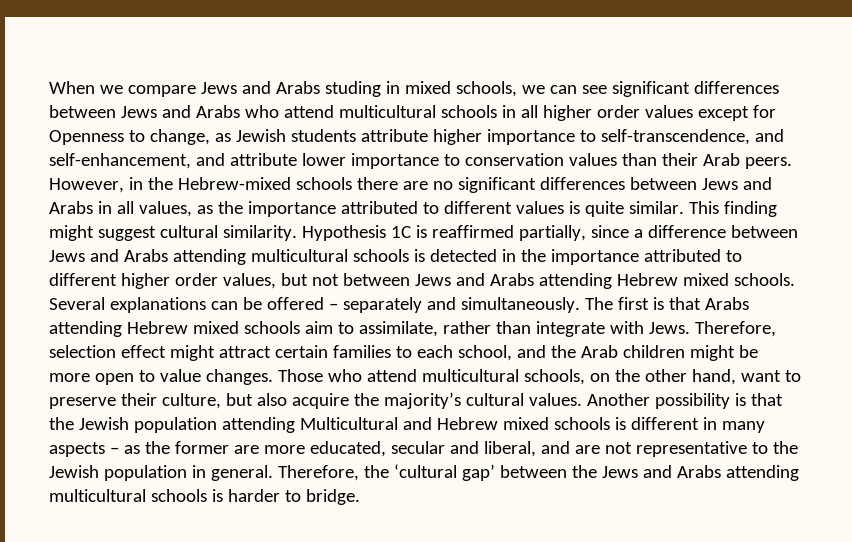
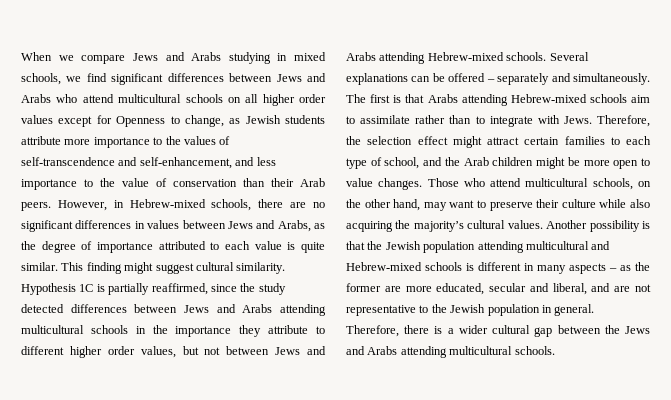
- When we compare Jews and Arabs studing in mixed schools, we can see significant differences between Jews and Arabs who attend multicultural schools in all higher order values except for Openness to change, as Jewish students attribute higher importance to self-transcendence, and self-enhancement, and attribute lower importance to conservation values than their Arab peers.
+ When we compare Jews and Arabs studying in mixed schools, we find significant differences between Jews and Arabs who attend multicultural schools on all higher order values except for Openness to change, as Jewish students attribute more importance to the values of self-transcendence and self-enhancement, and less importance to the value of conservation than their Arab peers.
- However, in the Hebrew-mixed schools there are no significant differences between Jews and Arabs in all values, as the importance attributed to different values is quite similar.
+ However, in Hebrew-mixed schools, there are no significant differences in values between Jews and Arabs, as the degree of importance attributed to each value is quite similar.
- Hypothesis 1C is reaffirmed partially, since a difference between Jews and Arabs attending multicultural schools is detected in the importance attributed to different higher order values, but not between Jews and Arabs attending Hebrew mixed schools.
+ Hypothesis 1C is partially reaffirmed, since the study detected differences between Jews and Arabs attending multicultural schools in the importance they attribute to different higher order values, but not between Jews and Arabs attending Hebrew-mixed schools.
- The first is that Arabs attending Hebrew mixed schools aim to assimilate, rather than integrate with Jews.
+ The first is that Arabs attending Hebrew-mixed schools aim to assimilate rather than to integrate with Jews.
- Therefore, selection effect might attract certain families to each school, and the Arab children might be more open to value changes.
+ Therefore, the selection effect might attract certain families to each type of school, and the Arab children might be more open to value changes.
- Those who attend multicultural schools, on the other hand, want to preserve their culture, but also acquire the majority’s cultural values.
+ Those who attend multicultural schools, on the other hand, may want to preserve their culture while also acquiring the majority’s cultural values.
- Another possibility is that the Jewish population attending Multicultural and Hebrew mixed schools is different in many aspects – as the former are more educated, secular and liberal, and are not representative to the Jewish population in general.
+ Another possibility is that the Jewish population attending multicultural and Hebrew-mixed schools is different in many aspects – as the former are more educated, secular and liberal, and are not representative to the Jewish population in general.
- Therefore, the ‘cultural gap’ between the Jews and Arabs attending multicultural schools is harder to bridge.
+ Therefore, there is a wider cultural gap between the Jews and Arabs attending multicultural schools.

